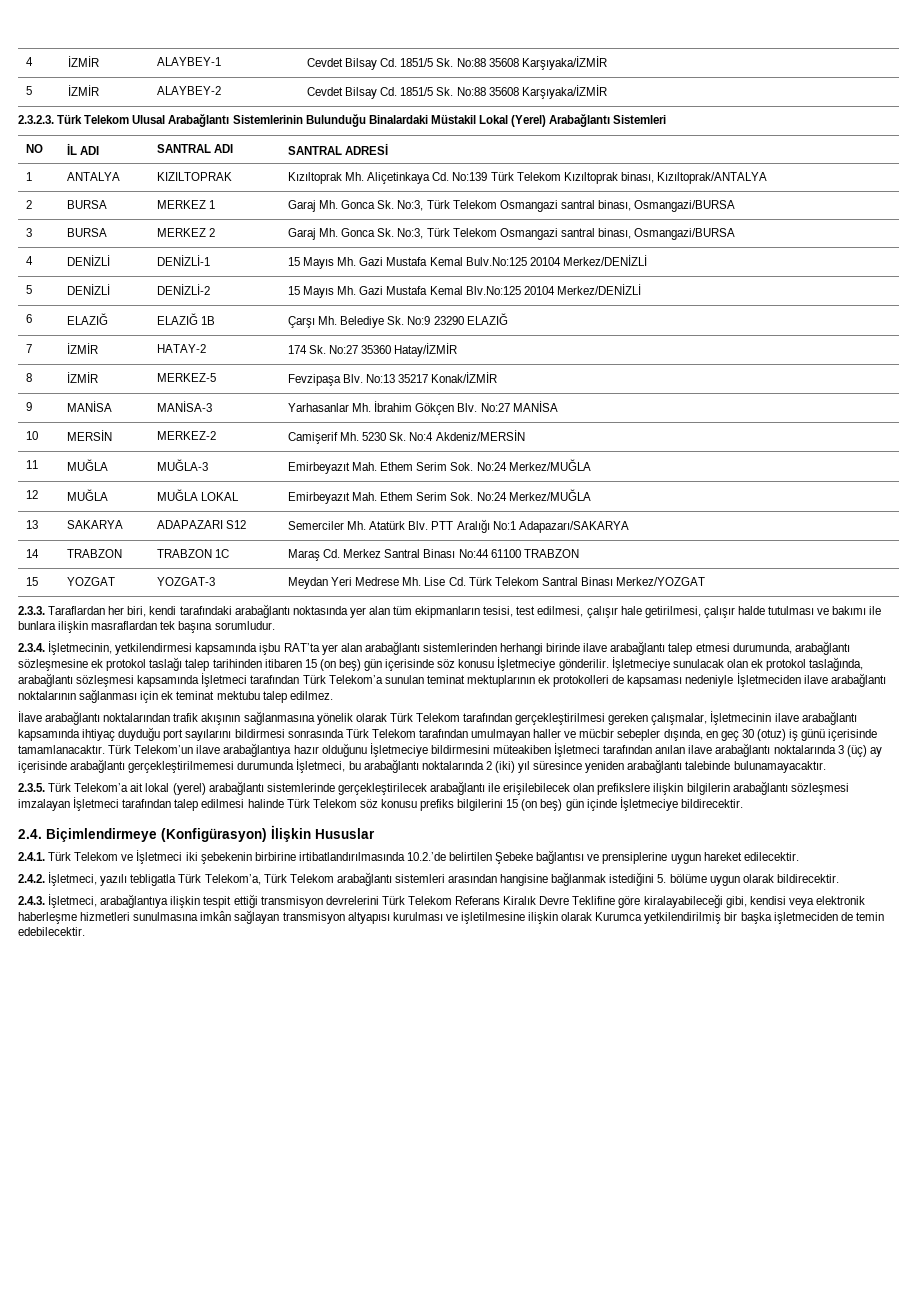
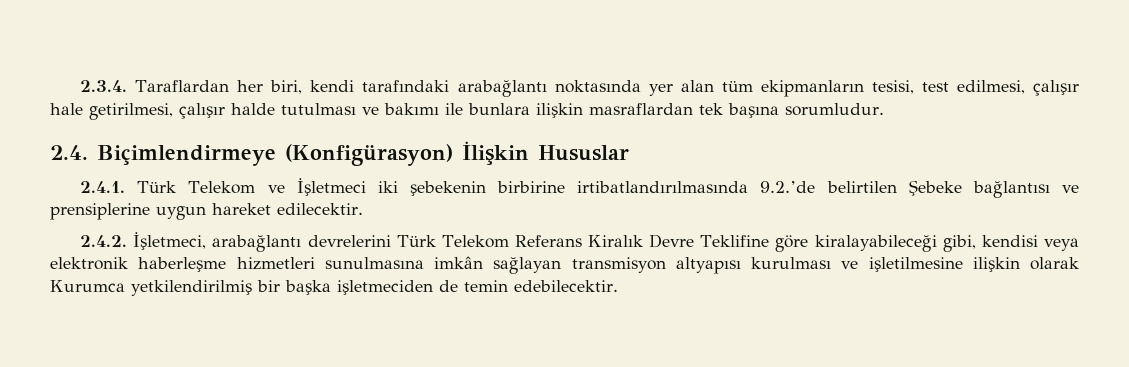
- 4 | İZMİR | ALAYBEY-1 | Cevdet Bilsay Cd. 1851/5 Sk. No:88 35608 Karşıyaka/İZMİR
- 5 | İZMİR | ALAYBEY-2 | Cevdet Bilsay Cd. 1851/5 Sk. No:88 35608 Karşıyaka/İZMİR
- 2.3.2.3. Türk Telekom Ulusal Arabağlantı Sistemlerinin Bulunduğu Binalardaki Müstakil Lokal (Yerel) Arabağlantı Sistemleri
- NO | İL ADI | SANTRAL ADI | SANTRAL ADRESİ
- 1 | ANTALYA | KIZILTOPRAK | Kızıltoprak Mh. Aliçetinkaya Cd. No:139 Türk Telekom Kızıltoprak binası, Kızıltoprak/ANTALYA
- 2 | BURSA | MERKEZ 1 | Garaj Mh. Gonca Sk. No:3, Türk Telekom Osmangazi santral binası, Osmangazi/BURSA
- 3 | BURSA | MERKEZ 2 | Garaj Mh. Gonca Sk. No:3, Türk Telekom Osmangazi santral binası, Osmangazi/BURSA
- 4 | DENİZLİ | DENİZLİ-1 | 15 Mayıs Mh. Gazi Mustafa Kemal Bulv.No:125 20104 Merkez/DENİZLİ
- 5 | DENİZLİ | DENİZLİ-2 | 15 Mayıs Mh. Gazi Mustafa Kemal Blv.No:125 20104 Merkez/DENİZLİ
- 6 | ELAZIĞ | ELAZIĞ 1B | Çarşı Mh. Belediye Sk. No:9 23290 ELAZIĞ
- 7 | İZMİR | HATAY-2 | 174 Sk. No:27 35360 Hatay/İZMİR
- 8 | İZMİR | MERKEZ-5 | Fevzipaşa Blv. No:13 35217 Konak/İZMİR
- 9 | MANİSA | MANİSA-3 | Yarhasanlar Mh. İbrahim Gökçen Blv. No:27 MANİSA
- 10 | MERSİN | MERKEZ-2 | Camişerif Mh. 5230 Sk. No:4 Akdeniz/MERSİN
- 11 | MUĞLA | MUĞLA-3 | Emirbeyazıt Mah. Ethem Serim Sok. No:24 Merkez/MUĞLA
- 12 | MUĞLA | MUĞLA LOKAL | Emirbeyazıt Mah. Ethem Serim Sok. No:24 Merkez/MUĞLA
- 13 | SAKARYA | ADAPAZARI S12 | Semerciler Mh. Atatürk Blv. PTT Aralığı No:1 Adapazarı/SAKARYA
- 14 | TRABZON | TRABZON 1C | Maraş Cd. Merkez Santral Binası No:44 61100 TRABZON
- 15 | YOZGAT | YOZGAT-3 | Meydan Yeri Medrese Mh. Lise Cd. Türk Telekom Santral Binası Merkez/YOZGAT
- 2.3.3. Taraflardan her biri, kendi tarafındaki arabağlantı noktasında yer alan tüm ekipmanların tesisi, test edilmesi, çalışır hale getirilmesi, çalışır halde tutulması ve bakımı ile bunlara ilişkin masraflardan tek başına sorumludur.
+ 2.3.4. Taraflardan her biri, kendi tarafındaki arabağlantı noktasında yer alan tüm ekipmanların tesisi, test edilmesi, çalışır hale getirilmesi, çalışır halde tutulması ve bakımı ile bunlara ilişkin masraflardan tek başına sorumludur.
- 2.3.4. İşletmecinin, yetkilendirmesi kapsamında işbu RAT’ta yer alan arabağlantı sistemlerinden herhangi birinde ilave arabağlantı talep etmesi durumunda, arabağlantı sözleşmesine ek protokol taslağı talep tarihinden itibaren 15 (on beş) gün içerisinde söz konusu İşletmeciye gönderilir. İşletmeciye sunulacak olan ek protokol taslağında, arabağlantı sözleşmesi kapsamında İşletmeci tarafından Türk Telekom’a sunulan teminat mektuplarının ek protokolleri de kapsaması nedeniyle İşletmeciden ilave arabağlantı noktalarının sağlanması için ek teminat mektubu talep edilmez.
- İlave arabağlantı noktalarından trafik akışının sağlanmasına yönelik olarak Türk Telekom tarafından gerçekleştirilmesi gereken çalışmalar, İşletmecinin ilave arabağlantı kapsamında ihtiyaç duyduğu port sayılarını bildirmesi sonrasında Türk Telekom tarafından umulmayan haller ve mücbir sebepler dışında, en geç 30 (otuz) iş günü içerisinde tamamlanacaktır. Türk Telekom’un ilave arabağlantıya hazır olduğunu İşletmeciye bildirmesini müteakiben İşletmeci tarafından anılan ilave arabağlantı noktalarında 3 (üç) ay içerisinde arabağlantı gerçekleştirilmemesi durumunda İşletmeci, bu arabağlantı noktalarında 2 (iki) yıl süresince yeniden arabağlantı talebinde bulunamayacaktır.
- 2.3.5. Türk Telekom’a ait lokal (yerel) arabağlantı sistemlerinde gerçekleştirilecek arabağlantı ile erişilebilecek olan prefikslere ilişkin bilgilerin arabağlantı sözleşmesi imzalayan İşletmeci tarafından talep edilmesi halinde Türk Telekom söz konusu prefiks bilgilerini 15 (on beş) gün içinde İşletmeciye bildirecektir.
- 2.4.1. Türk Telekom ve İşletmeci iki şebekenin birbirine irtibatlandırılmasında 10.2.’de belirtilen Şebeke bağlantısı ve prensiplerine uygun hareket edilecektir.
+ 2.4.1. Türk Telekom ve İşletmeci iki şebekenin birbirine irtibatlandırılmasında 9.2.’de belirtilen Şebeke bağlantısı ve prensiplerine uygun hareket edilecektir.
- 2.4.2. İşletmeci, yazılı tebligatla Türk Telekom’a, Türk Telekom arabağlantı sistemleri arasından hangisine bağlanmak istediğini 5. bölüme uygun olarak bildirecektir.
- 2.4.3. İşletmeci, arabağlantıya ilişkin tespit ettiği transmisyon devrelerini Türk Telekom Referans Kiralık Devre Teklifine göre kiralayabileceği gibi, kendisi veya elektronik haberleşme hizmetleri sunulmasına imkân sağlayan transmisyon altyapısı kurulması ve işletilmesine ilişkin olarak Kurumca yetkilendirilmiş bir başka işletmeciden de temin edebilecektir.
+ 2.4.2. İşletmeci, arabağlantı devrelerini Türk Telekom Referans Kiralık Devre Teklifine göre kiralayabileceği gibi, kendisi veya elektronik haberleşme hizmetleri sunulmasına imkân sağlayan transmisyon altyapısı kurulması ve işletilmesine ilişkin olarak Kurumca yetkilendirilmiş bir başka işletmeciden de temin edebilecektir.

